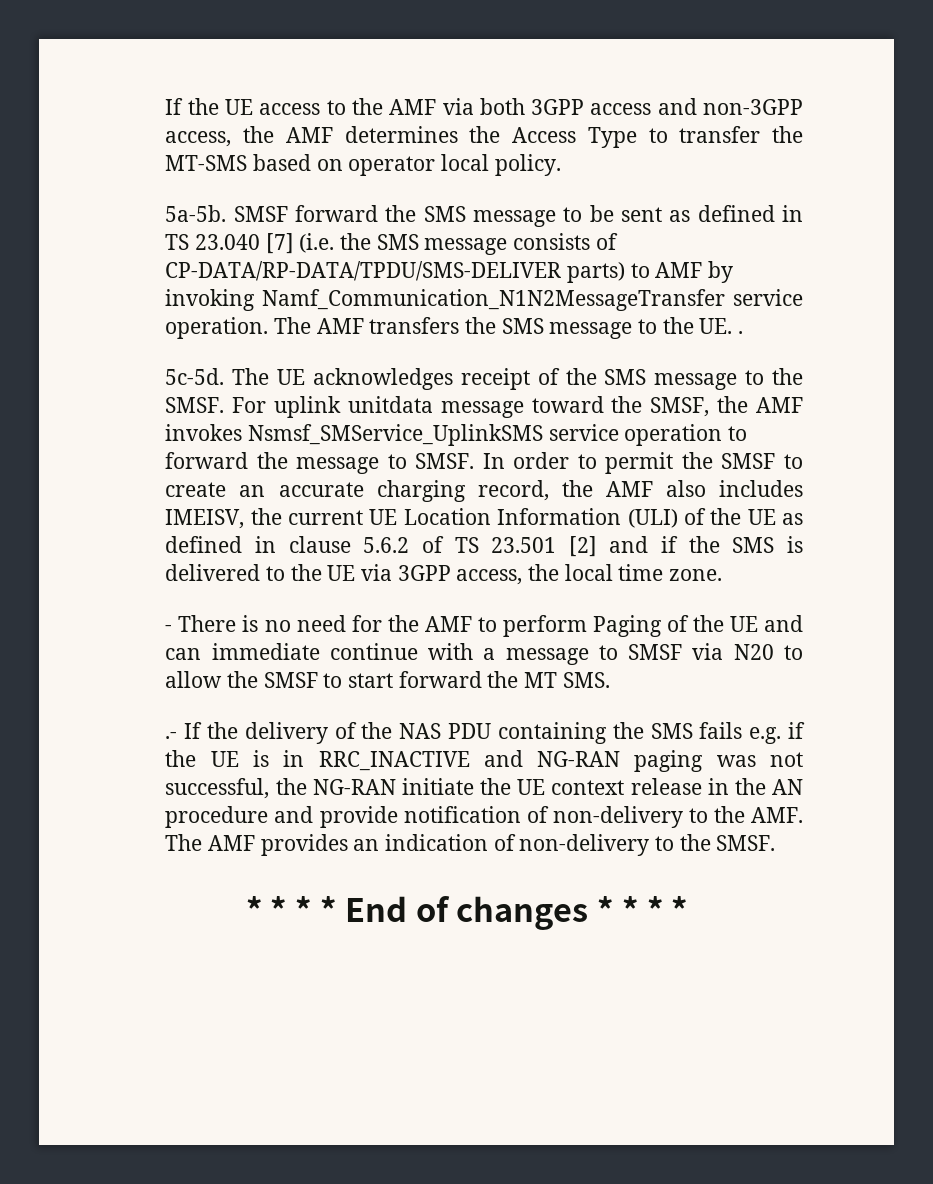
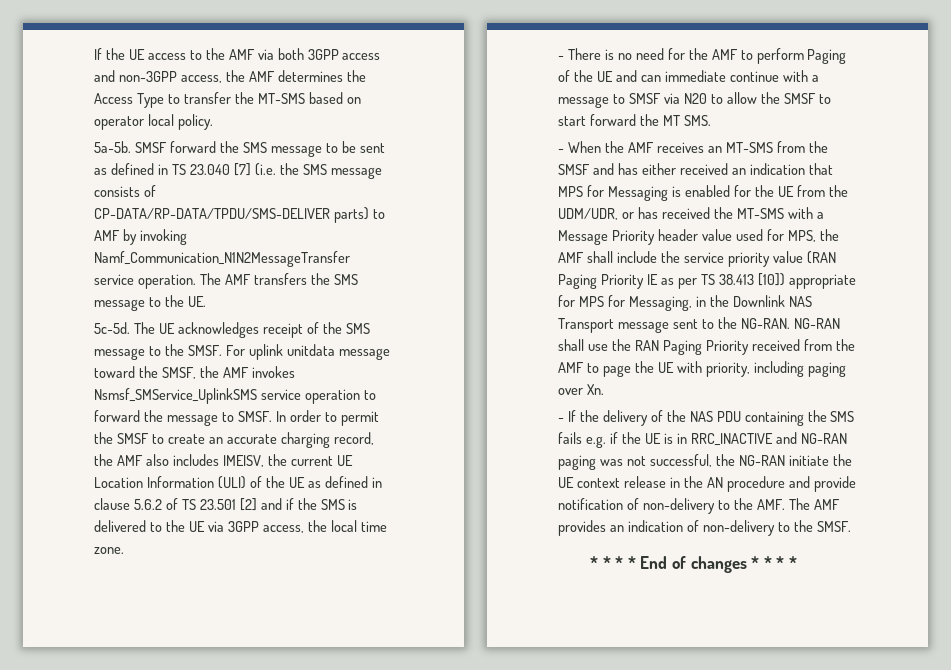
- The AMF transfers the SMS message to the UE. .
+ The AMF transfers the SMS message to the UE.
- .- If the delivery of the NAS PDU containing the SMS fails e.g. if the UE is in RRC_INACTIVE and NG-RAN paging was not successful, the NG-RAN initiate the UE context release in the AN procedure and provide notification of non-delivery to the AMF. The AMF provides an indication of non-delivery to the SMSF.
+ - When the AMF receives an MT-SMS from the SMSF and has either received an indication that MPS for Messaging is enabled for the UE from the UDM/UDR, or has received the MT-SMS with a Message Priority header value used for MPS, the AMF shall include the service priority value (RAN Paging Priority IE as per TS 38.413 [10]) appropriate for MPS for Messaging, in the Downlink NAS Transport message sent to the NG-RAN. NG-RAN shall use the RAN Paging Priority received from the AMF to page the UE with priority, including paging over Xn.
+ - If the delivery of the NAS PDU containing the SMS fails e.g. if the UE is in RRC_INACTIVE and NG-RAN paging was not successful, the NG-RAN initiate the UE context release in the AN procedure and provide notification of non-delivery to the AMF. The AMF provides an indication of non-delivery to the SMSF.

